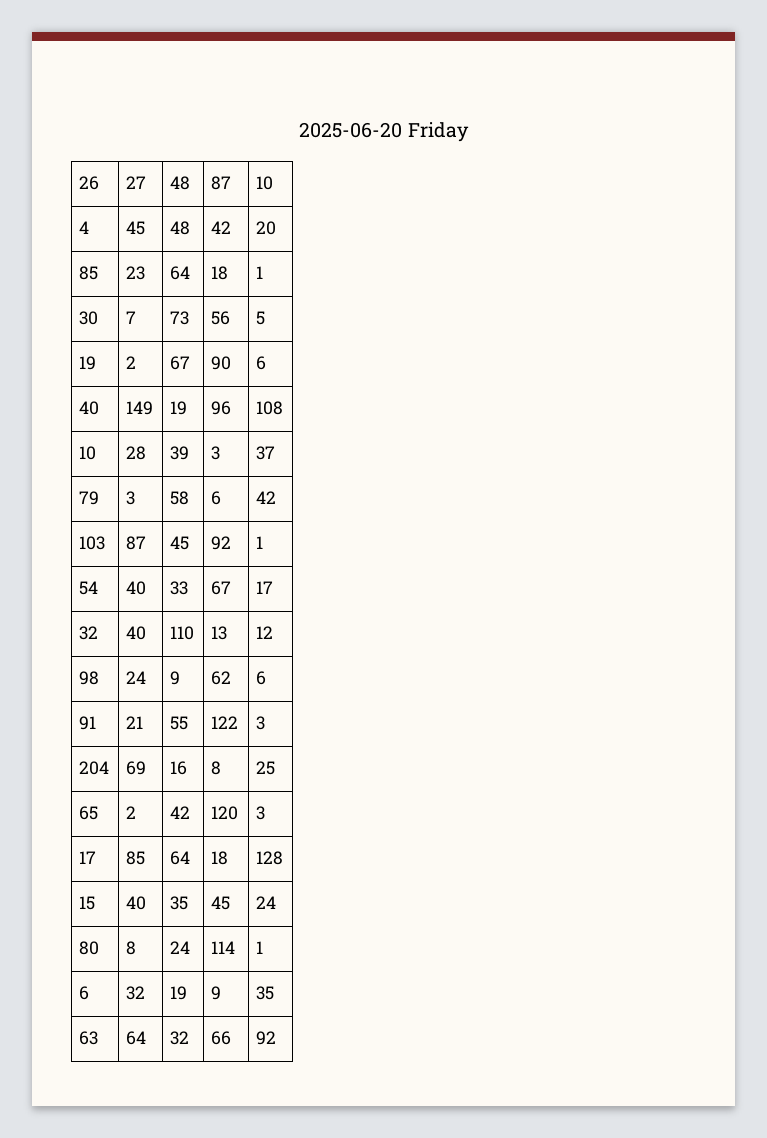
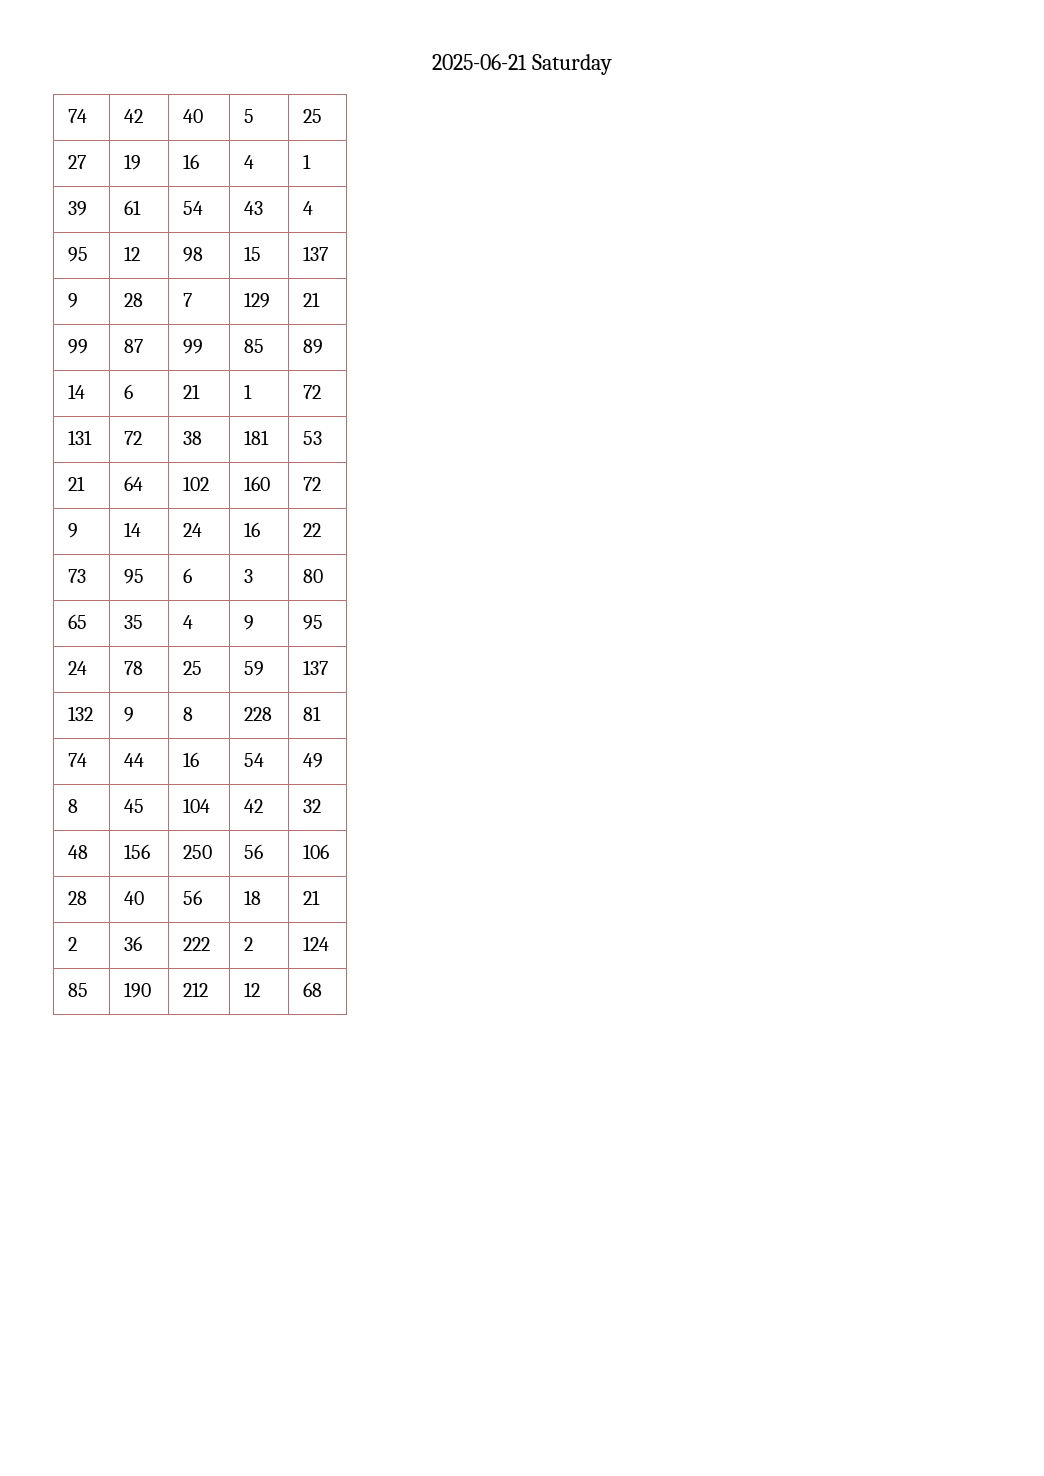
- 2025-06-20 Friday
- 26 | 27 | 48 | 87 | 10
- 4 | 45 | 48 | 42 | 20
- 85 | 23 | 64 | 18 | 1
- 30 | 7 | 73 | 56 | 5
- 19 | 2 | 67 | 90 | 6
- 40 | 149 | 19 | 96 | 108
- 10 | 28 | 39 | 3 | 37
- 79 | 3 | 58 | 6 | 42
- 103 | 87 | 45 | 92 | 1
- 54 | 40 | 33 | 67 | 17
- 32 | 40 | 110 | 13 | 12
- 98 | 24 | 9 | 62 | 6
- 91 | 21 | 55 | 122 | 3
- 204 | 69 | 16 | 8 | 25
- 65 | 2 | 42 | 120 | 3
- 17 | 85 | 64 | 18 | 128
- 15 | 40 | 35 | 45 | 24
- 80 | 8 | 24 | 114 | 1
- 6 | 32 | 19 | 9 | 35
- 63 | 64 | 32 | 66 | 92
+ 2025-06-21 Saturday
+ 74 | 42 | 40 | 5 | 25
+ 27 | 19 | 16 | 4 | 1
+ 39 | 61 | 54 | 43 | 4
+ 95 | 12 | 98 | 15 | 137
+ 9 | 28 | 7 | 129 | 21
+ 99 | 87 | 99 | 85 | 89
+ 14 | 6 | 21 | 1 | 72
+ 131 | 72 | 38 | 181 | 53
+ 21 | 64 | 102 | 160 | 72
+ 9 | 14 | 24 | 16 | 22
+ 73 | 95 | 6 | 3 | 80
+ 65 | 35 | 4 | 9 | 95
+ 24 | 78 | 25 | 59 | 137
+ 132 | 9 | 8 | 228 | 81
+ 74 | 44 | 16 | 54 | 49
+ 8 | 45 | 104 | 42 | 32
+ 48 | 156 | 250 | 56 | 106
+ 28 | 40 | 56 | 18 | 21
+ 2 | 36 | 222 | 2 | 124
+ 85 | 190 | 212 | 12 | 68

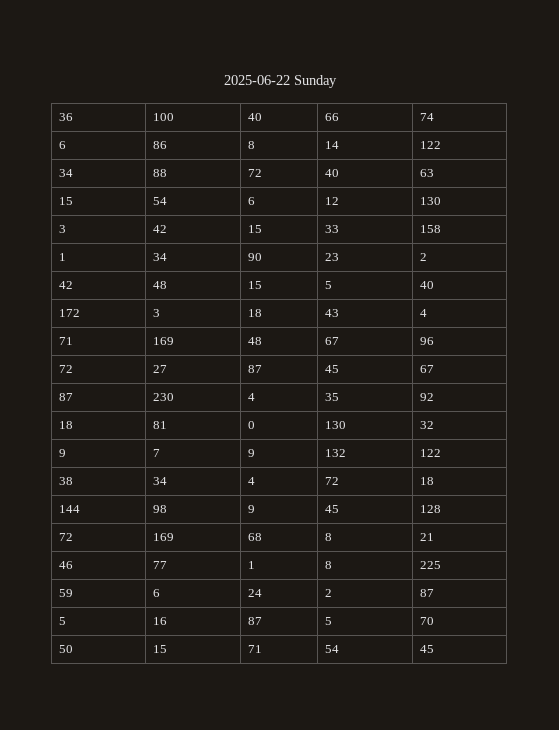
- 2025-06-21 Saturday
- 74 | 42 | 40 | 5 | 25
- 27 | 19 | 16 | 4 | 1
- 39 | 61 | 54 | 43 | 4
- 95 | 12 | 98 | 15 | 137
- 9 | 28 | 7 | 129 | 21
- 99 | 87 | 99 | 85 | 89
- 14 | 6 | 21 | 1 | 72
- 131 | 72 | 38 | 181 | 53
- 21 | 64 | 102 | 160 | 72
- 9 | 14 | 24 | 16 | 22
- 73 | 95 | 6 | 3 | 80
- 65 | 35 | 4 | 9 | 95
- 24 | 78 | 25 | 59 | 137
- 132 | 9 | 8 | 228 | 81
- 74 | 44 | 16 | 54 | 49
- 8 | 45 | 104 | 42 | 32
- 48 | 156 | 250 | 56 | 106
- 28 | 40 | 56 | 18 | 21
- 2 | 36 | 222 | 2 | 124
- 85 | 190 | 212 | 12 | 68
+ 2025-06-22 Sunday
+ 36 | 100 | 40 | 66 | 74
+ 6 | 86 | 8 | 14 | 122
+ 34 | 88 | 72 | 40 | 63
+ 15 | 54 | 6 | 12 | 130
+ 3 | 42 | 15 | 33 | 158
+ 1 | 34 | 90 | 23 | 2
+ 42 | 48 | 15 | 5 | 40
+ 172 | 3 | 18 | 43 | 4
+ 71 | 169 | 48 | 67 | 96
+ 72 | 27 | 87 | 45 | 67
+ 87 | 230 | 4 | 35 | 92
+ 18 | 81 | 0 | 130 | 32
+ 9 | 7 | 9 | 132 | 122
+ 38 | 34 | 4 | 72 | 18
+ 144 | 98 | 9 | 45 | 128
+ 72 | 169 | 68 | 8 | 21
+ 46 | 77 | 1 | 8 | 225
+ 59 | 6 | 24 | 2 | 87
+ 5 | 16 | 87 | 5 | 70
+ 50 | 15 | 71 | 54 | 45

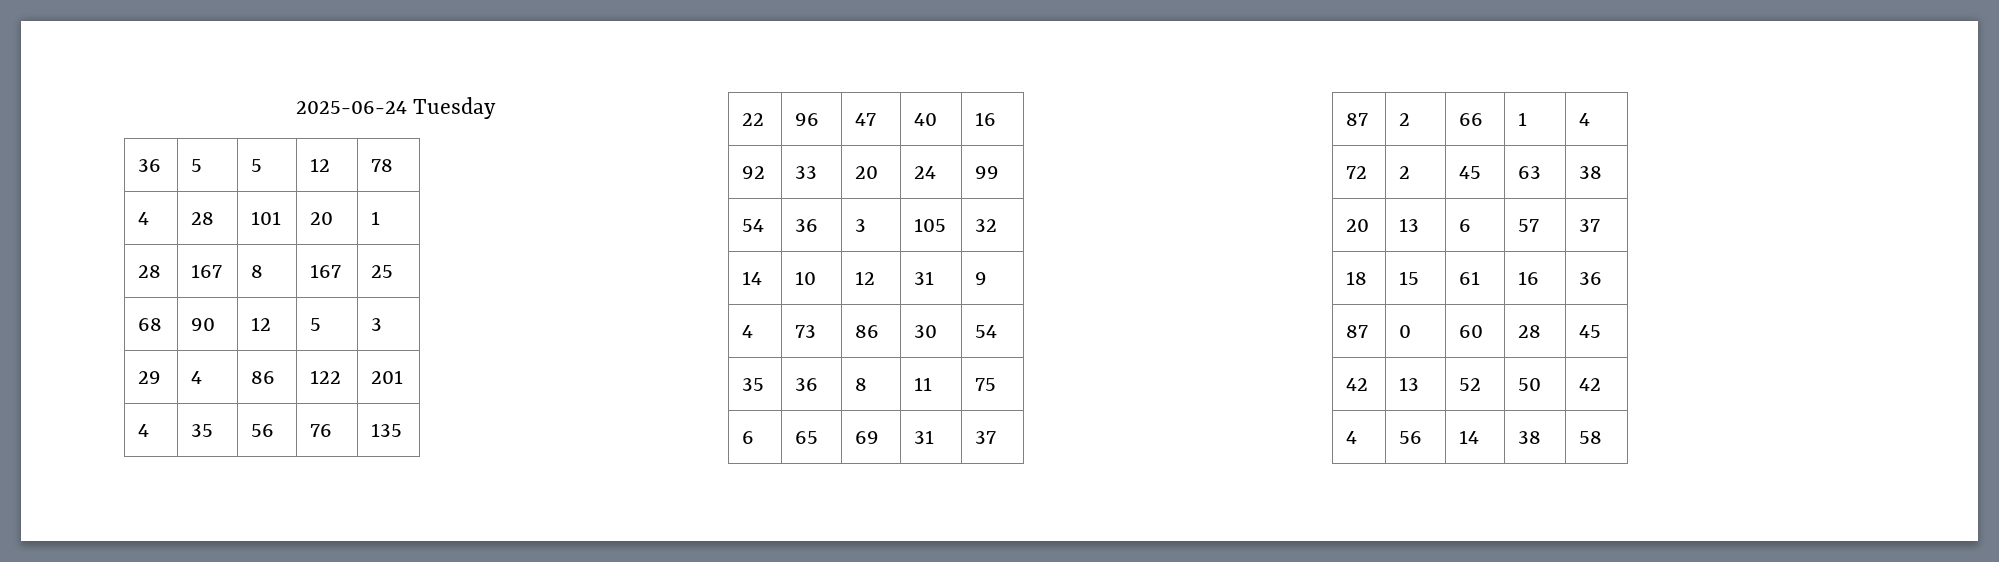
- 2025-06-22 Sunday
- 36 | 100 | 40 | 66 | 74
- 6 | 86 | 8 | 14 | 122
- 34 | 88 | 72 | 40 | 63
- 15 | 54 | 6 | 12 | 130
- 3 | 42 | 15 | 33 | 158
- 1 | 34 | 90 | 23 | 2
- 42 | 48 | 15 | 5 | 40
- 172 | 3 | 18 | 43 | 4
- 71 | 169 | 48 | 67 | 96
- 72 | 27 | 87 | 45 | 67
- 87 | 230 | 4 | 35 | 92
- 18 | 81 | 0 | 130 | 32
- 9 | 7 | 9 | 132 | 122
- 38 | 34 | 4 | 72 | 18
- 144 | 98 | 9 | 45 | 128
- 72 | 169 | 68 | 8 | 21
- 46 | 77 | 1 | 8 | 225
- 59 | 6 | 24 | 2 | 87
- 5 | 16 | 87 | 5 | 70
- 50 | 15 | 71 | 54 | 45
+ 2025-06-24 Tuesday
+ 36 | 5 | 5 | 12 | 78
+ 4 | 28 | 101 | 20 | 1
+ 28 | 167 | 8 | 167 | 25
+ 68 | 90 | 12 | 5 | 3
+ 29 | 4 | 86 | 122 | 201
+ 4 | 35 | 56 | 76 | 135
+ 22 | 96 | 47 | 40 | 16
+ 92 | 33 | 20 | 24 | 99
+ 54 | 36 | 3 | 105 | 32
+ 14 | 10 | 12 | 31 | 9
+ 4 | 73 | 86 | 30 | 54
+ 35 | 36 | 8 | 11 | 75
+ 6 | 65 | 69 | 31 | 37
+ 87 | 2 | 66 | 1 | 4
+ 72 | 2 | 45 | 63 | 38
+ 20 | 13 | 6 | 57 | 37
+ 18 | 15 | 61 | 16 | 36
+ 87 | 0 | 60 | 28 | 45
+ 42 | 13 | 52 | 50 | 42
+ 4 | 56 | 14 | 38 | 58

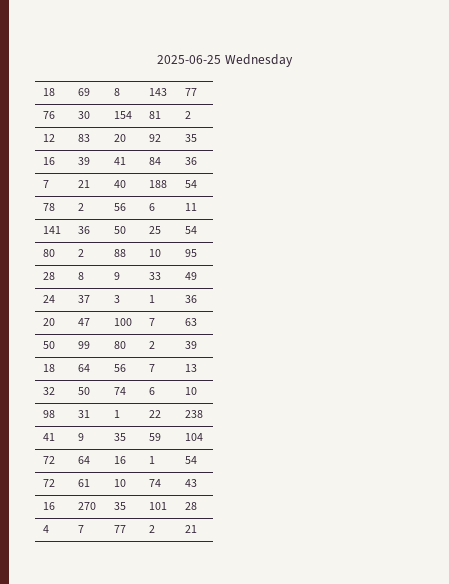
- 2025-06-24 Tuesday
- 36 | 5 | 5 | 12 | 78
- 4 | 28 | 101 | 20 | 1
- 28 | 167 | 8 | 167 | 25
- 68 | 90 | 12 | 5 | 3
- 29 | 4 | 86 | 122 | 201
- 4 | 35 | 56 | 76 | 135
- 22 | 96 | 47 | 40 | 16
- 92 | 33 | 20 | 24 | 99
- 54 | 36 | 3 | 105 | 32
- 14 | 10 | 12 | 31 | 9
- 4 | 73 | 86 | 30 | 54
- 35 | 36 | 8 | 11 | 75
- 6 | 65 | 69 | 31 | 37
- 87 | 2 | 66 | 1 | 4
- 72 | 2 | 45 | 63 | 38
- 20 | 13 | 6 | 57 | 37
- 18 | 15 | 61 | 16 | 36
- 87 | 0 | 60 | 28 | 45
- 42 | 13 | 52 | 50 | 42
- 4 | 56 | 14 | 38 | 58
+ 2025-06-25 Wednesday
+ 18 | 69 | 8 | 143 | 77
+ 76 | 30 | 154 | 81 | 2
+ 12 | 83 | 20 | 92 | 35
+ 16 | 39 | 41 | 84 | 36
+ 7 | 21 | 40 | 188 | 54
+ 78 | 2 | 56 | 6 | 11
+ 141 | 36 | 50 | 25 | 54
+ 80 | 2 | 88 | 10 | 95
+ 28 | 8 | 9 | 33 | 49
+ 24 | 37 | 3 | 1 | 36
+ 20 | 47 | 100 | 7 | 63
+ 50 | 99 | 80 | 2 | 39
+ 18 | 64 | 56 | 7 | 13
+ 32 | 50 | 74 | 6 | 10
+ 98 | 31 | 1 | 22 | 238
+ 41 | 9 | 35 | 59 | 104
+ 72 | 64 | 16 | 1 | 54
+ 72 | 61 | 10 | 74 | 43
+ 16 | 270 | 35 | 101 | 28
+ 4 | 7 | 77 | 2 | 21

